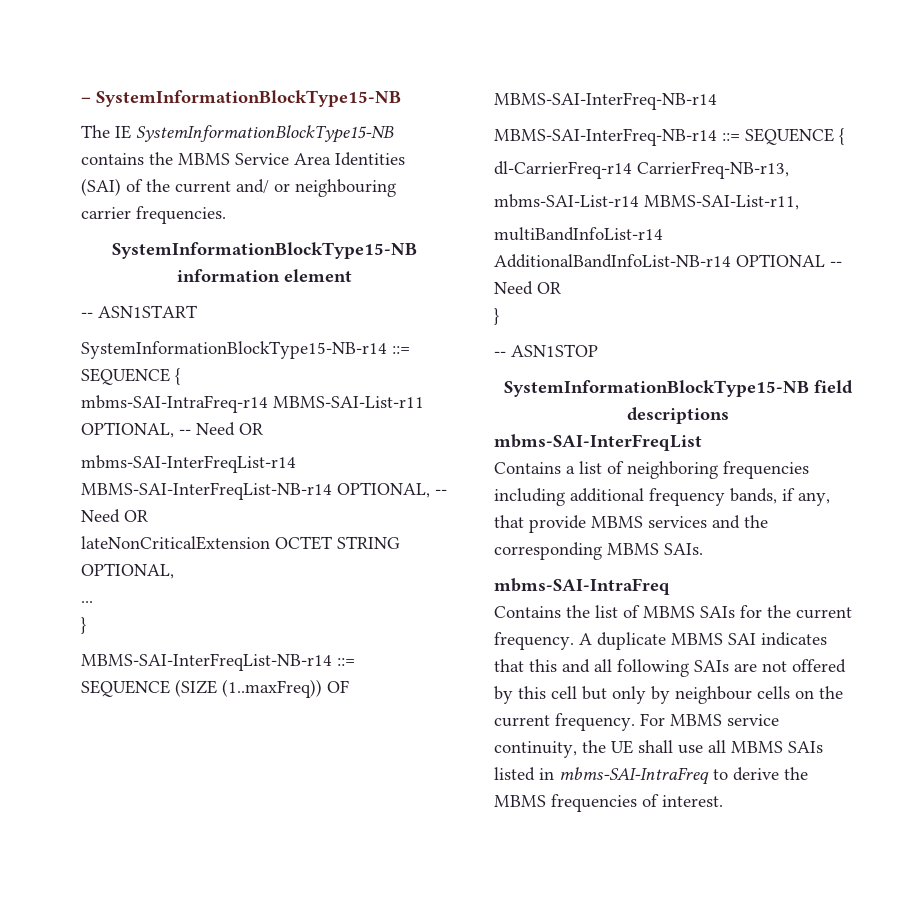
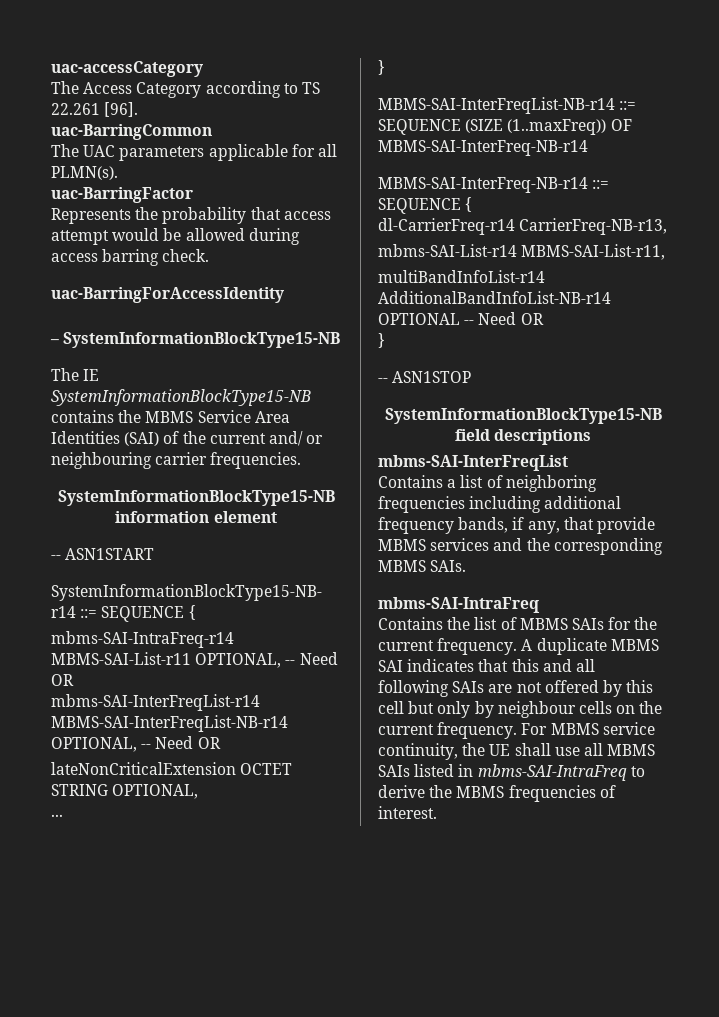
+ uac-accessCategory
+ The Access Category according to TS 22.261 [96].
+ uac-BarringCommon
+ The UAC parameters applicable for all PLMN(s).
+ uac-BarringFactor
+ Represents the probability that access attempt would be allowed during access barring check.
+ uac-BarringForAccessIdentity

